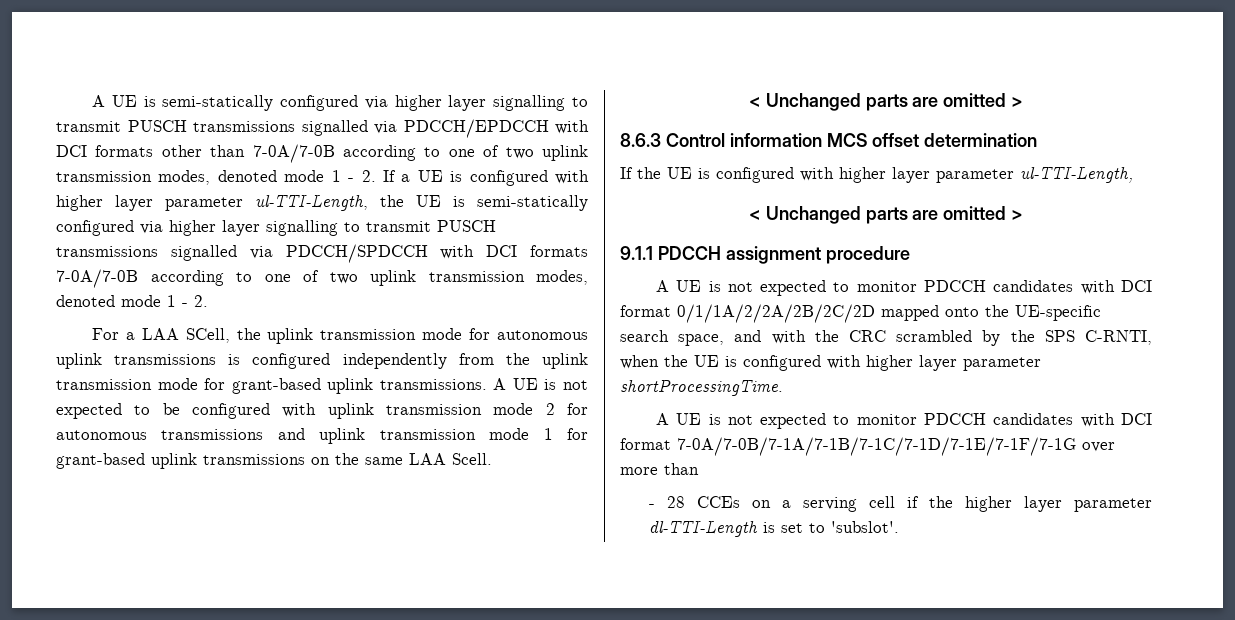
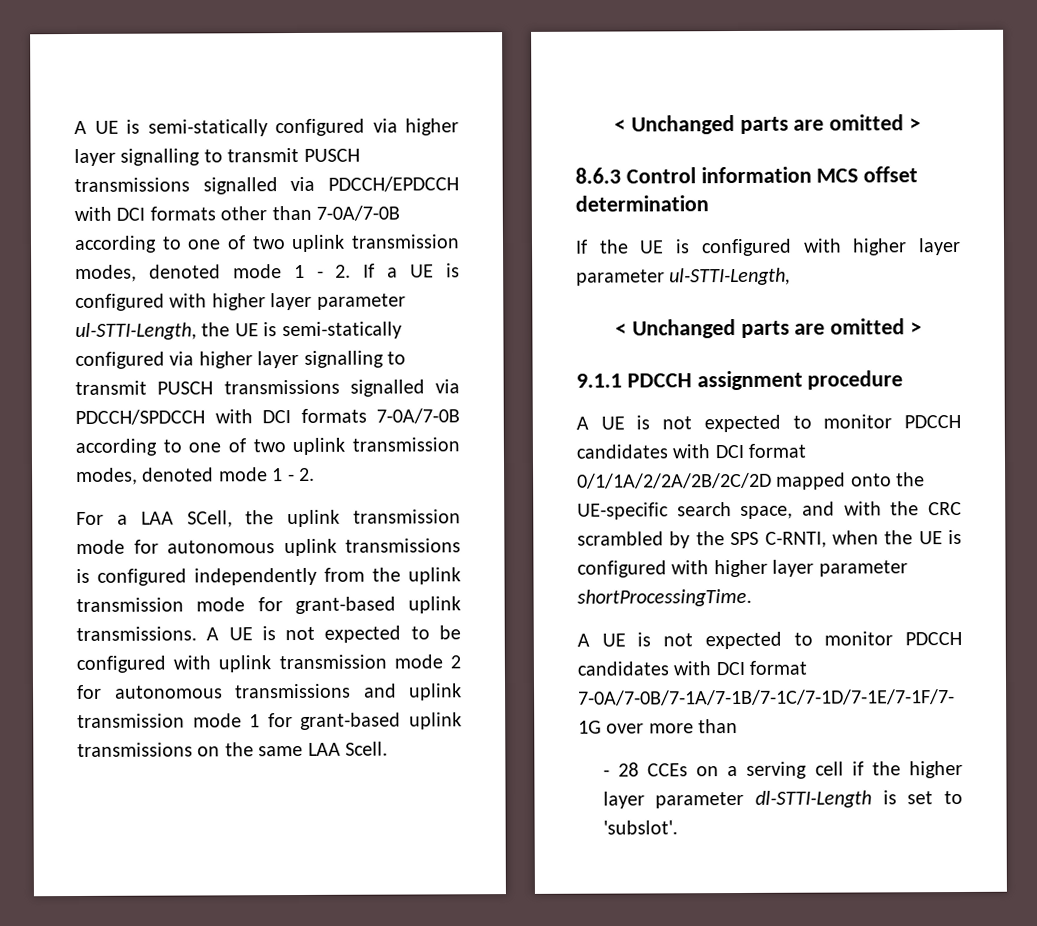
- A UE is semi-statically configured via higher layer signalling to transmit PUSCH transmissions signalled via PDCCH/EPDCCH with DCI formats other than 7-0A/7-0B according to one of two uplink transmission modes, denoted mode 1 - 2. If a UE is configured with higher layer parameter ul-TTI-Length, the UE is semi-statically configured via higher layer signalling to transmit PUSCH transmissions signalled via PDCCH/SPDCCH with DCI formats 7-0A/7-0B according to one of two uplink transmission modes, denoted mode 1 - 2.
+ A UE is semi-statically configured via higher layer signalling to transmit PUSCH transmissions signalled via PDCCH/EPDCCH with DCI formats other than 7-0A/7-0B according to one of two uplink transmission modes, denoted mode 1 - 2. If a UE is configured with higher layer parameter ul-STTI-Length, the UE is semi-statically configured via higher layer signalling to transmit PUSCH transmissions signalled via PDCCH/SPDCCH with DCI formats 7-0A/7-0B according to one of two uplink transmission modes, denoted mode 1 - 2.
- If the UE is configured with higher layer parameter ul-TTI-Length,
+ If the UE is configured with higher layer parameter ul-STTI-Length,
- - 28 CCEs on a serving cell if the higher layer parameter dl-TTI-Length is set to 'subslot'.
+ - 28 CCEs on a serving cell if the higher layer parameter dl-STTI-Length is set to 'subslot'.

